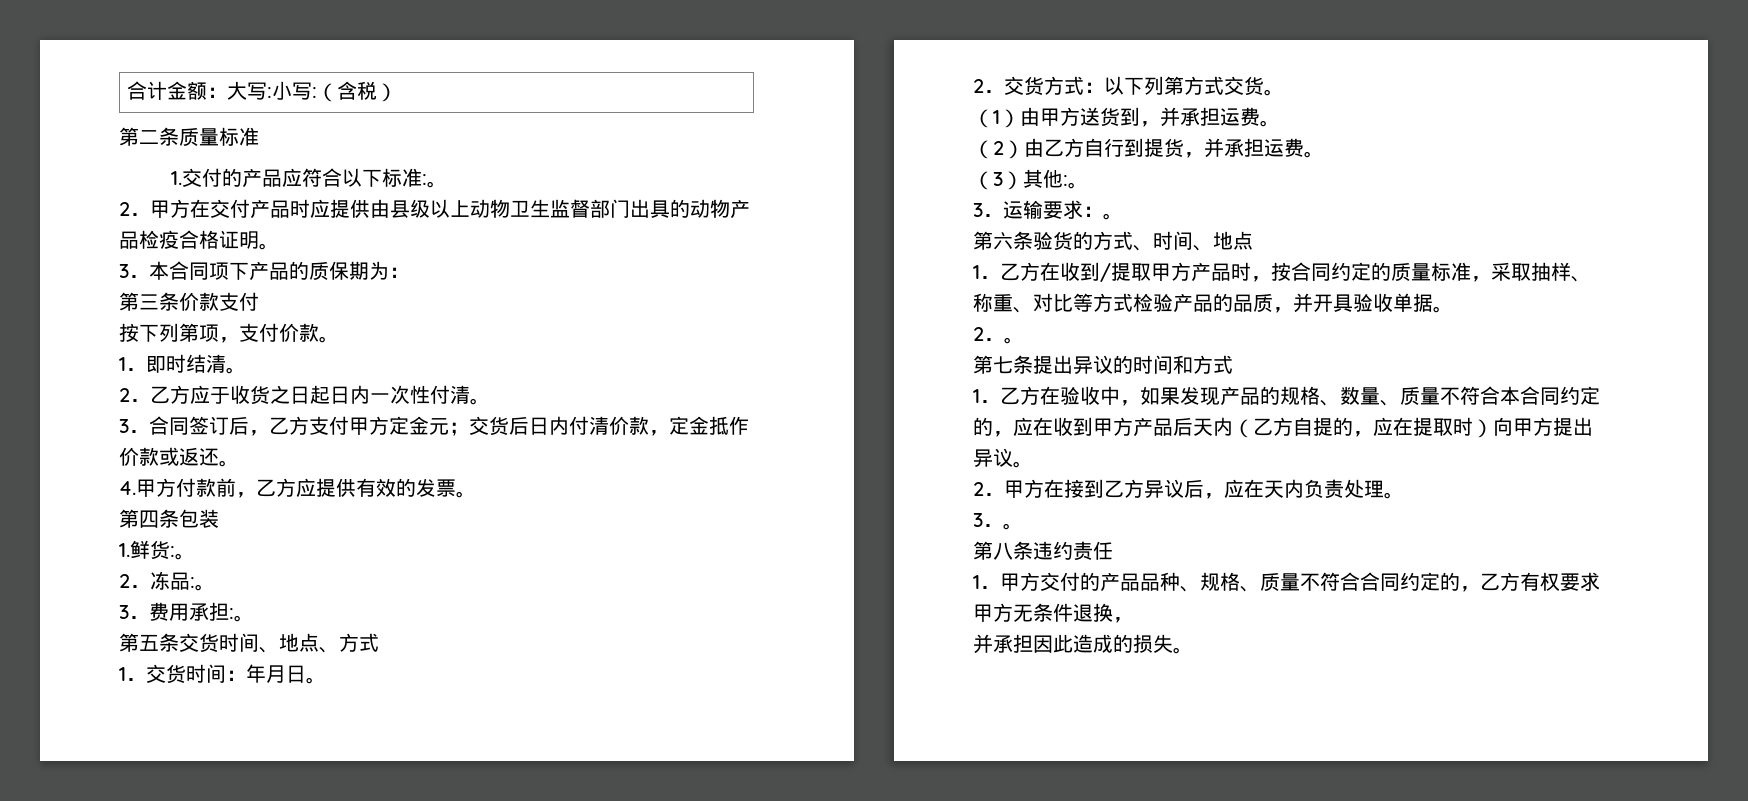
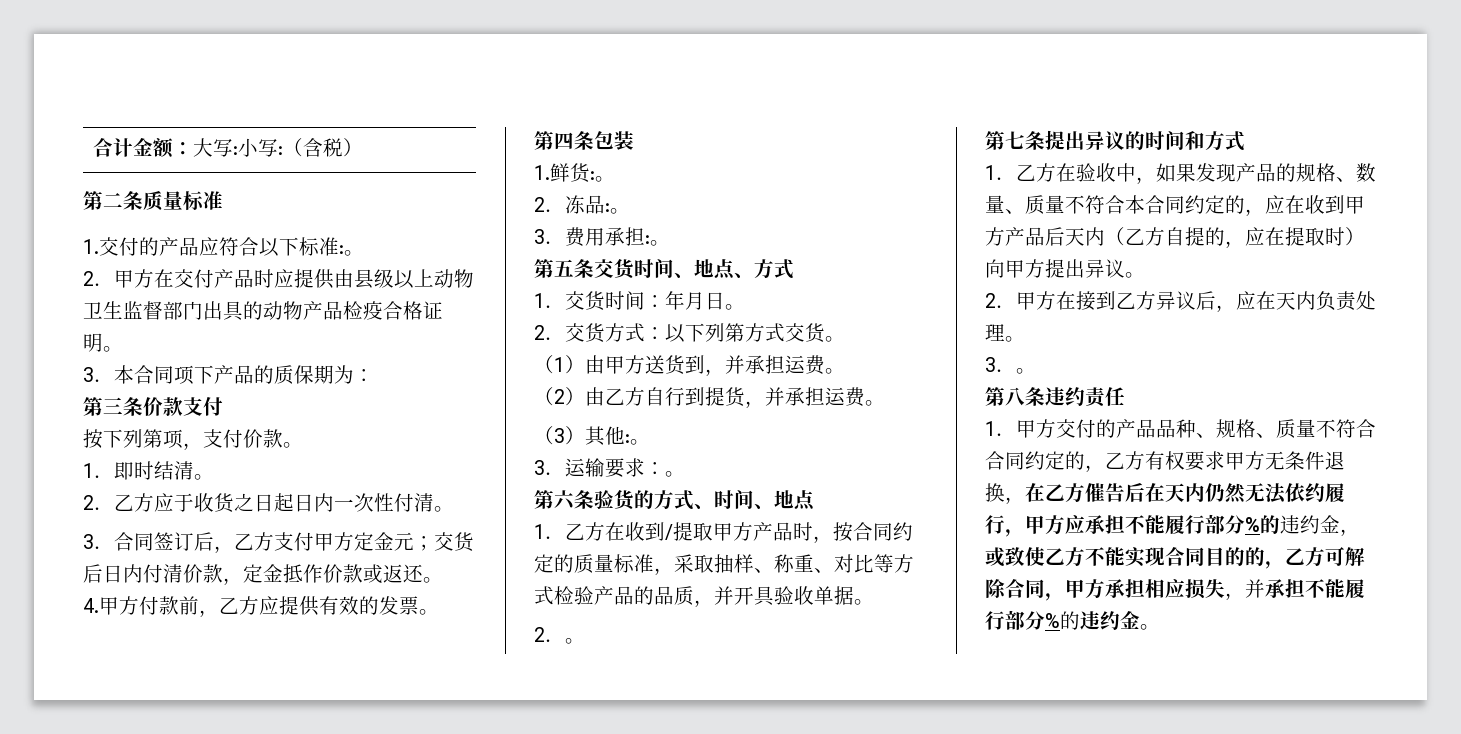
- 1．甲方交付的产品品种、规格、质量不符合合同约定的，乙方有权要求甲方无条件退换，
- 并承担因此造成的损失。
+ 1．甲方交付的产品品种、规格、质量不符合合同约定的，乙方有权要求甲方无条件退换，在乙方催告后在天内仍然无法依约履行，甲方应承担不能履行部分%的违约金，或致使乙方不能实现合同目的的，乙方可解除合同，甲方承担相应损失，并承担不能履行部分%的违约金。

